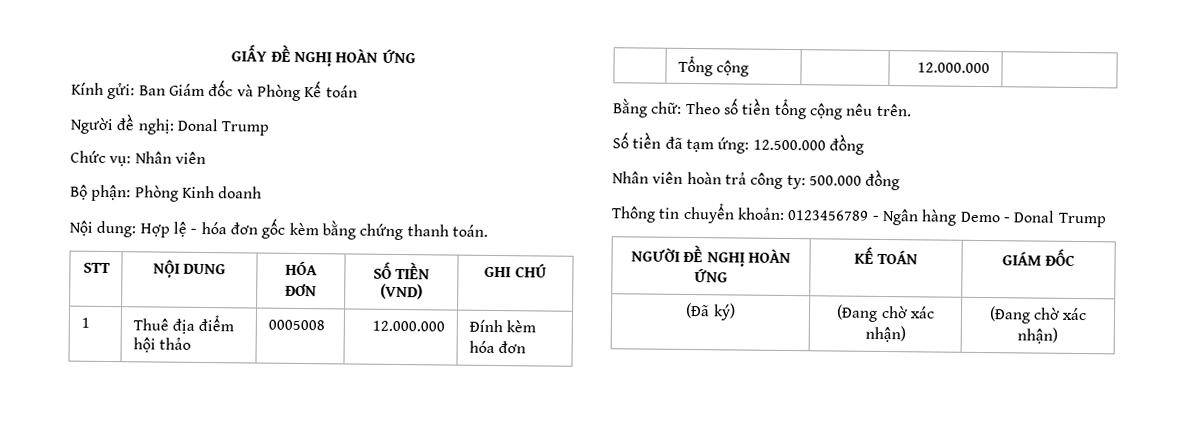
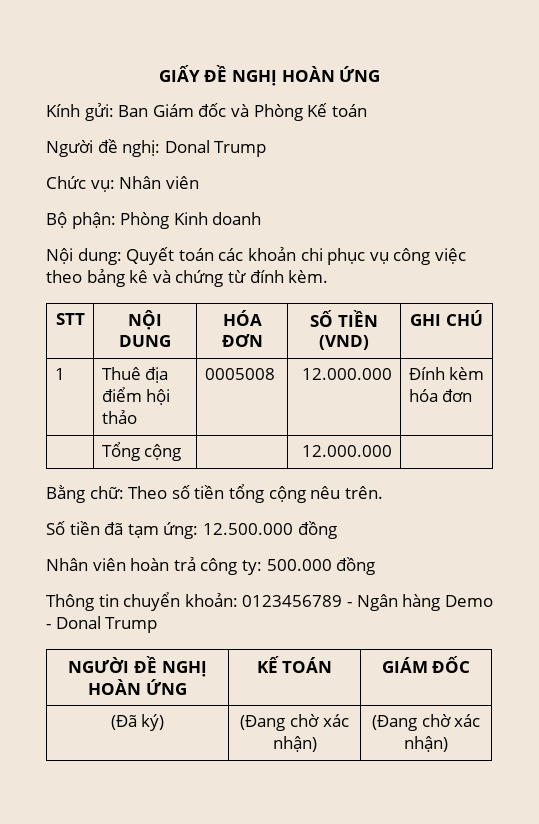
- Nội dung: Hợp lệ - hóa đơn gốc kèm bằng chứng thanh toán.
+ Nội dung: Quyết toán các khoản chi phục vụ công việc theo bảng kê và chứng từ đính kèm.

